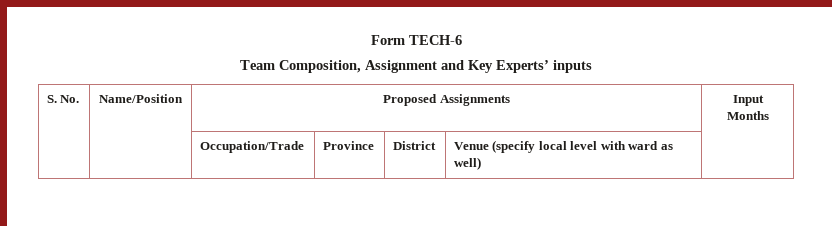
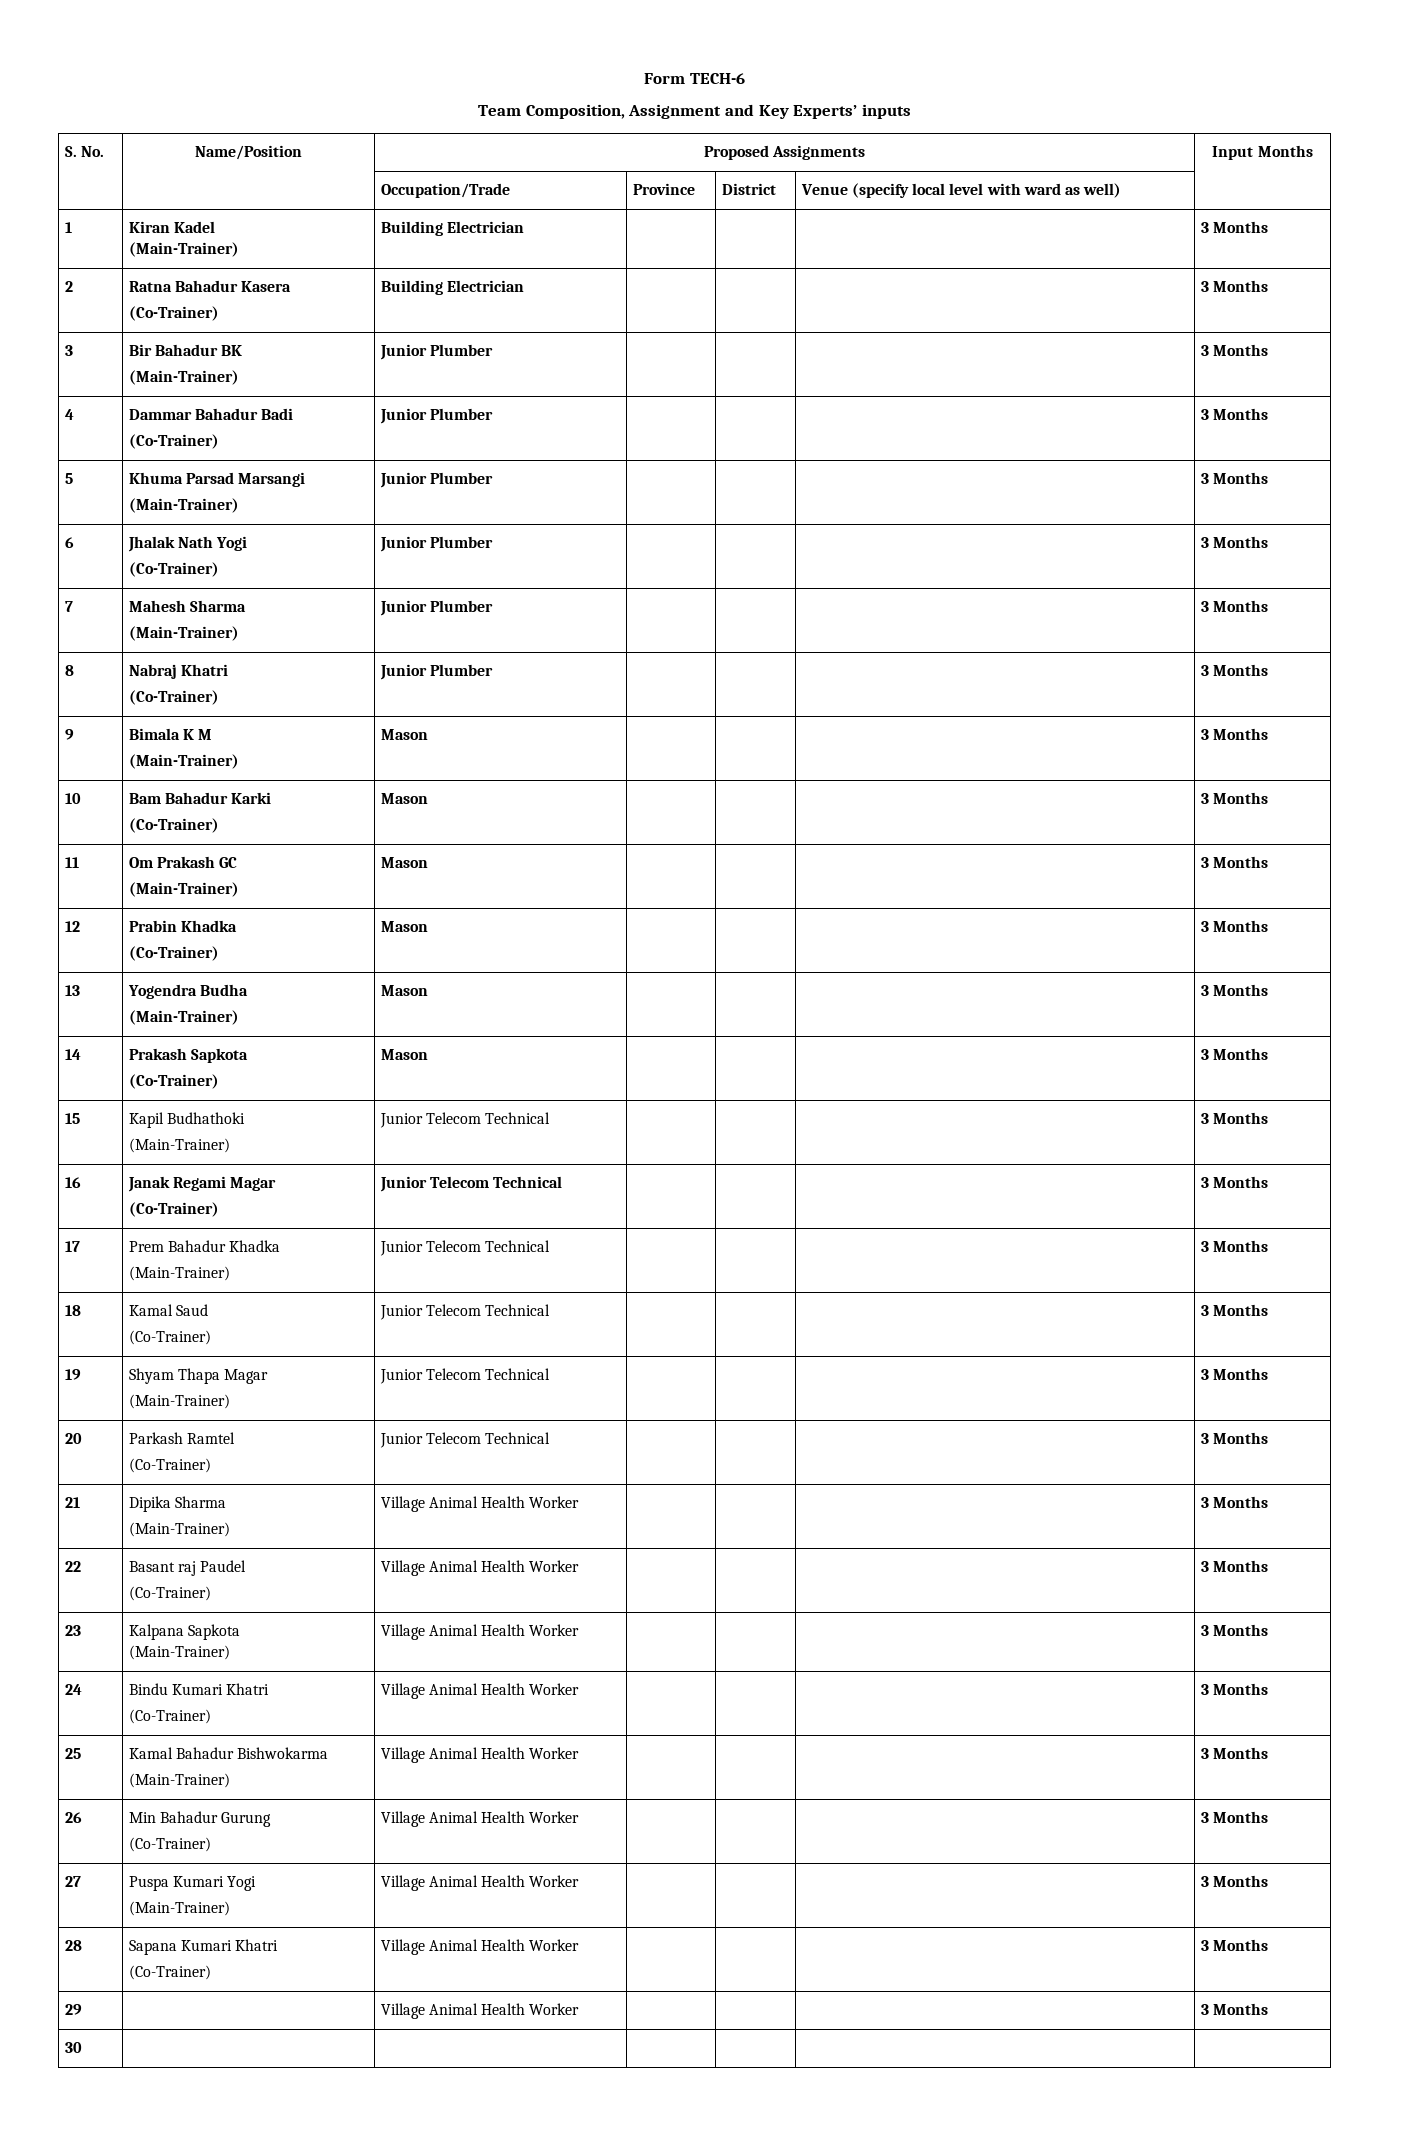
+ 1 | Kiran Kadel
+ (Main-Trainer) | Building Electrician | | | | 3 Months
+ 2 | Ratna Bahadur Kasera
+ (Co-Trainer) | Building Electrician | | | | 3 Months
+ 3 | Bir Bahadur BK
+ (Main-Trainer) | Junior Plumber | | | | 3 Months
+ 4 | Dammar Bahadur Badi
+ (Co-Trainer) | Junior Plumber | | | | 3 Months
+ 5 | Khuma Parsad Marsangi
+ (Main-Trainer) | Junior Plumber | | | | 3 Months
+ 6 | Jhalak Nath Yogi
+ (Co-Trainer) | Junior Plumber | | | | 3 Months
+ 7 | Mahesh Sharma
+ (Main-Trainer) | Junior Plumber | | | | 3 Months
+ 8 | Nabraj Khatri
+ (Co-Trainer) | Junior Plumber | | | | 3 Months
+ 9 | Bimala K M
+ (Main-Trainer) | Mason | | | | 3 Months
+ 10 | Bam Bahadur Karki
+ (Co-Trainer) | Mason | | | | 3 Months
+ 11 | Om Prakash GC
+ (Main-Trainer) | Mason | | | | 3 Months
+ 12 | Prabin Khadka
+ (Co-Trainer) | Mason | | | | 3 Months
+ 13 | Yogendra Budha
+ (Main-Trainer) | Mason | | | | 3 Months
+ 14 | Prakash Sapkota
+ (Co-Trainer) | Mason | | | | 3 Months
+ 15 | Kapil Budhathoki
+ (Main-Trainer) | Junior Telecom Technical | | | | 3 Months
+ 16 | Janak Regami Magar
+ (Co-Trainer) | Junior Telecom Technical | | | | 3 Months
+ 17 | Prem Bahadur Khadka
+ (Main-Trainer) | Junior Telecom Technical | | | | 3 Months
+ 18 | Kamal Saud
+ (Co-Trainer) | Junior Telecom Technical | | | | 3 Months
+ 19 | Shyam Thapa Magar
+ (Main-Trainer) | Junior Telecom Technical | | | | 3 Months
+ 20 | Parkash Ramtel
+ (Co-Trainer) | Junior Telecom Technical | | | | 3 Months
+ 21 | Dipika Sharma
+ (Main-Trainer) | Village Animal Health Worker | | | | 3 Months
+ 22 | Basant raj Paudel
+ (Co-Trainer) | Village Animal Health Worker | | | | 3 Months
+ 23 | Kalpana Sapkota
+ (Main-Trainer) | Village Animal Health Worker | | | | 3 Months
+ 24 | Bindu Kumari Khatri
+ (Co-Trainer) | Village Animal Health Worker | | | | 3 Months
+ 25 | Kamal Bahadur Bishwokarma
+ (Main-Trainer) | Village Animal Health Worker | | | | 3 Months
+ 26 | Min Bahadur Gurung
+ (Co-Trainer) | Village Animal Health Worker | | | | 3 Months
+ 27 | Puspa Kumari Yogi
+ (Main-Trainer) | Village Animal Health Worker | | | | 3 Months
+ 28 | Sapana Kumari Khatri
+ (Co-Trainer) | Village Animal Health Worker | | | | 3 Months
+ 29 | | Village Animal Health Worker | | | | 3 Months
+ 30 | | | | | |

